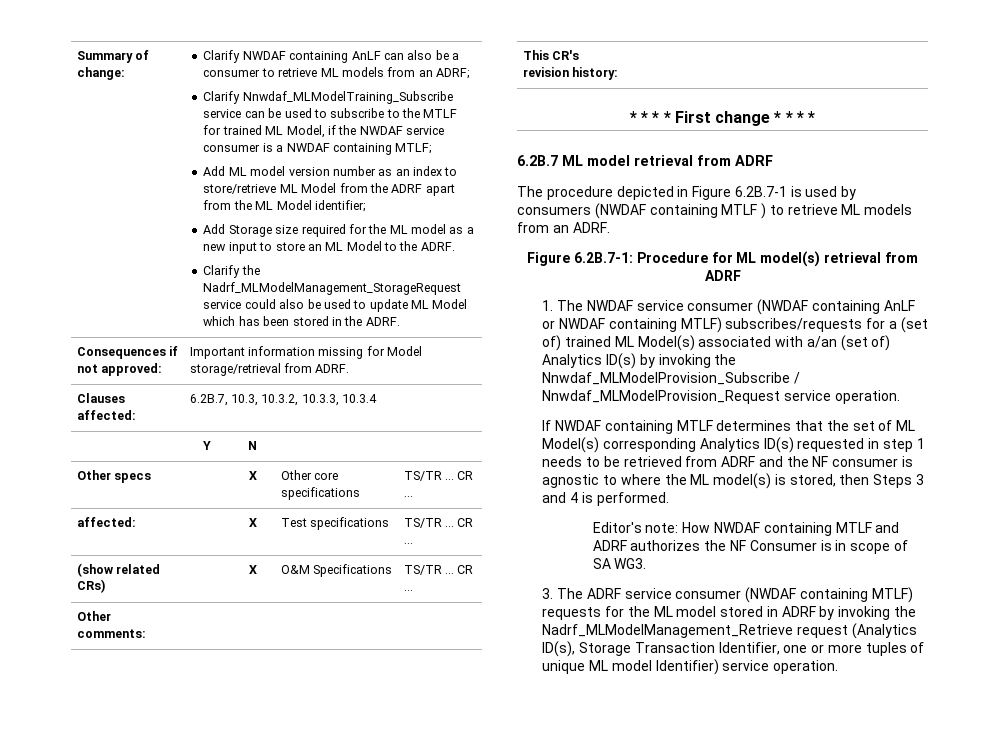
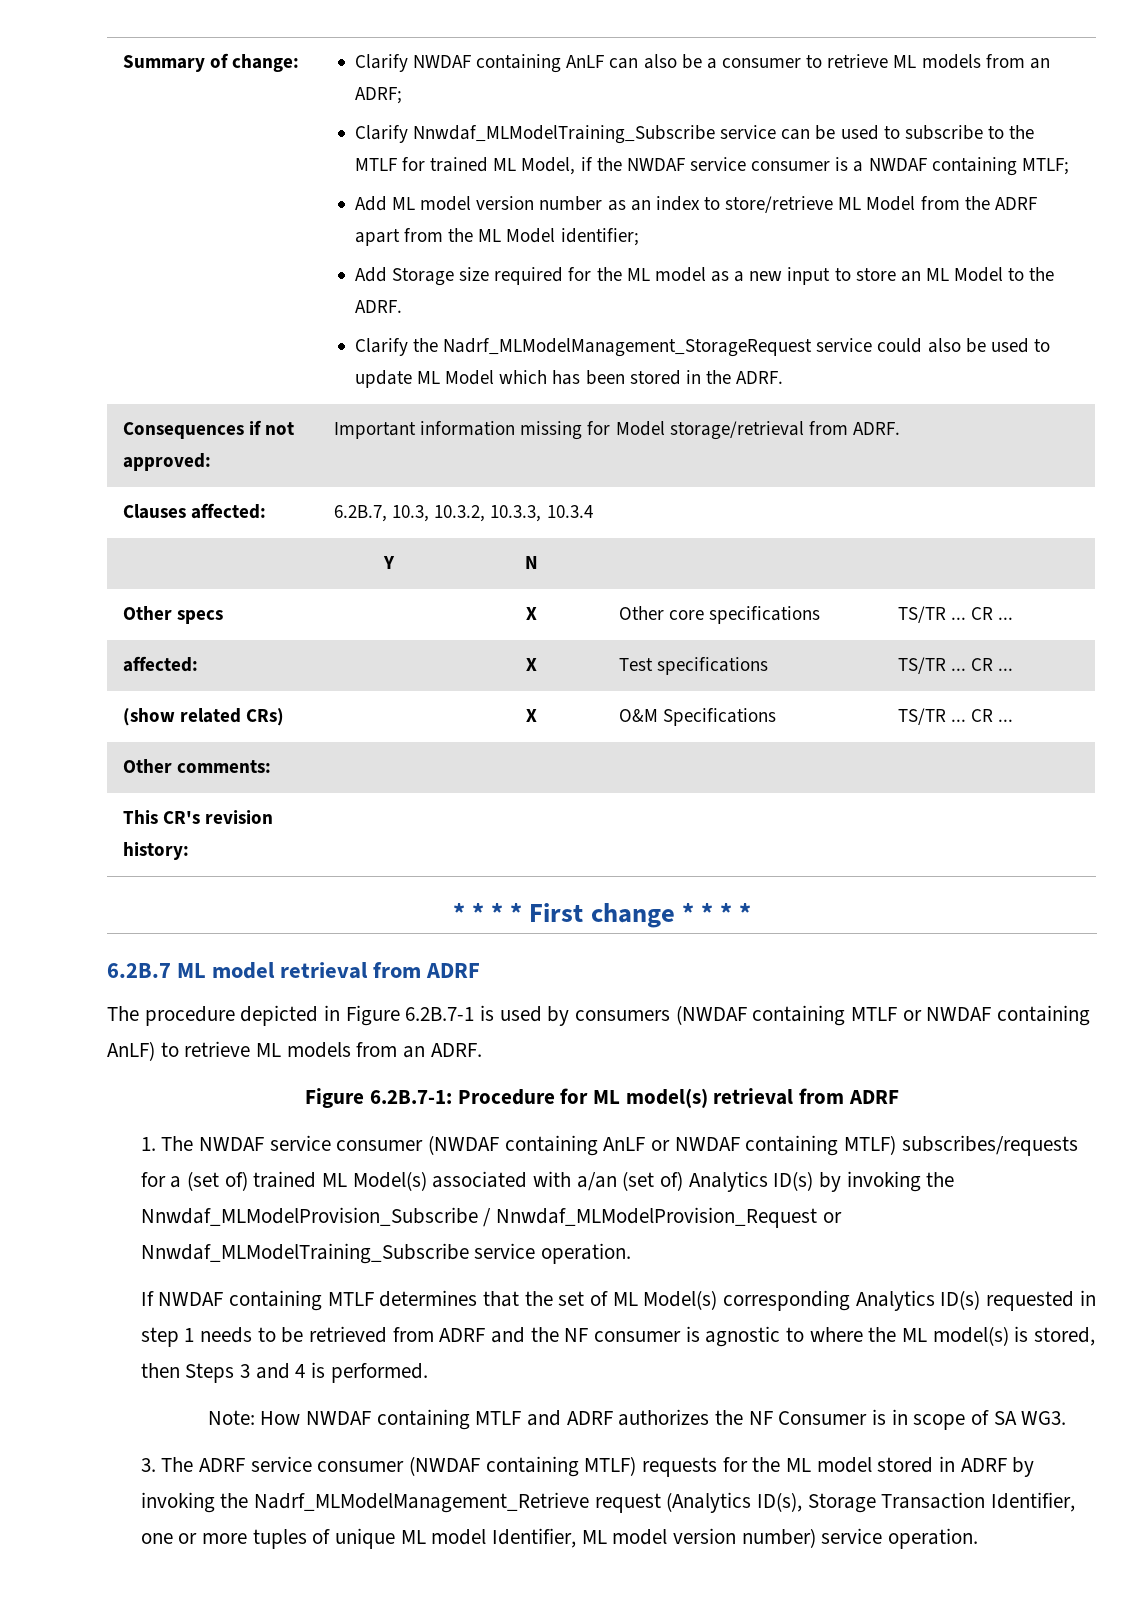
- The procedure depicted in Figure 6.2B.7-1 is used by consumers (NWDAF containing MTLF ) to retrieve ML models from an ADRF.
+ The procedure depicted in Figure 6.2B.7-1 is used by consumers (NWDAF containing MTLF or NWDAF containing AnLF) to retrieve ML models from an ADRF.
- 1. The NWDAF service consumer (NWDAF containing AnLF or NWDAF containing MTLF) subscribes/requests for a (set of) trained ML Model(s) associated with a/an (set of) Analytics ID(s) by invoking the Nnwdaf_MLModelProvision_Subscribe / Nnwdaf_MLModelProvision_Request service operation.
+ 1. The NWDAF service consumer (NWDAF containing AnLF or NWDAF containing MTLF) subscribes/requests for a (set of) trained ML Model(s) associated with a/an (set of) Analytics ID(s) by invoking the Nnwdaf_MLModelProvision_Subscribe / Nnwdaf_MLModelProvision_Request or Nnwdaf_MLModelTraining_Subscribe service operation.
- Editor's note: How NWDAF containing MTLF and ADRF authorizes the NF Consumer is in scope of SA WG3.
+ Note: How NWDAF containing MTLF and ADRF authorizes the NF Consumer is in scope of SA WG3.
- 3. The ADRF service consumer (NWDAF containing MTLF) requests for the ML model stored in ADRF by invoking the Nadrf_MLModelManagement_Retrieve request (Analytics ID(s), Storage Transaction Identifier, one or more tuples of unique ML model Identifier) service operation.
+ 3. The ADRF service consumer (NWDAF containing MTLF) requests for the ML model stored in ADRF by invoking the Nadrf_MLModelManagement_Retrieve request (Analytics ID(s), Storage Transaction Identifier, one or more tuples of unique ML model Identifier, ML model version number) service operation.

